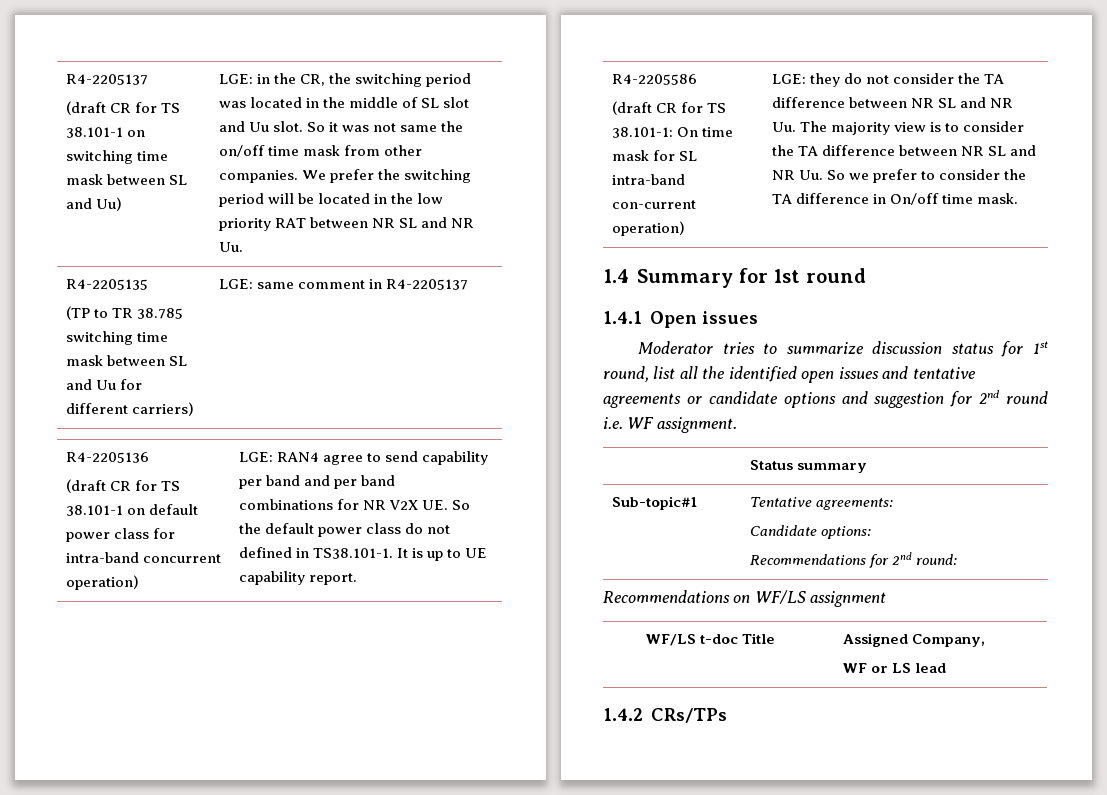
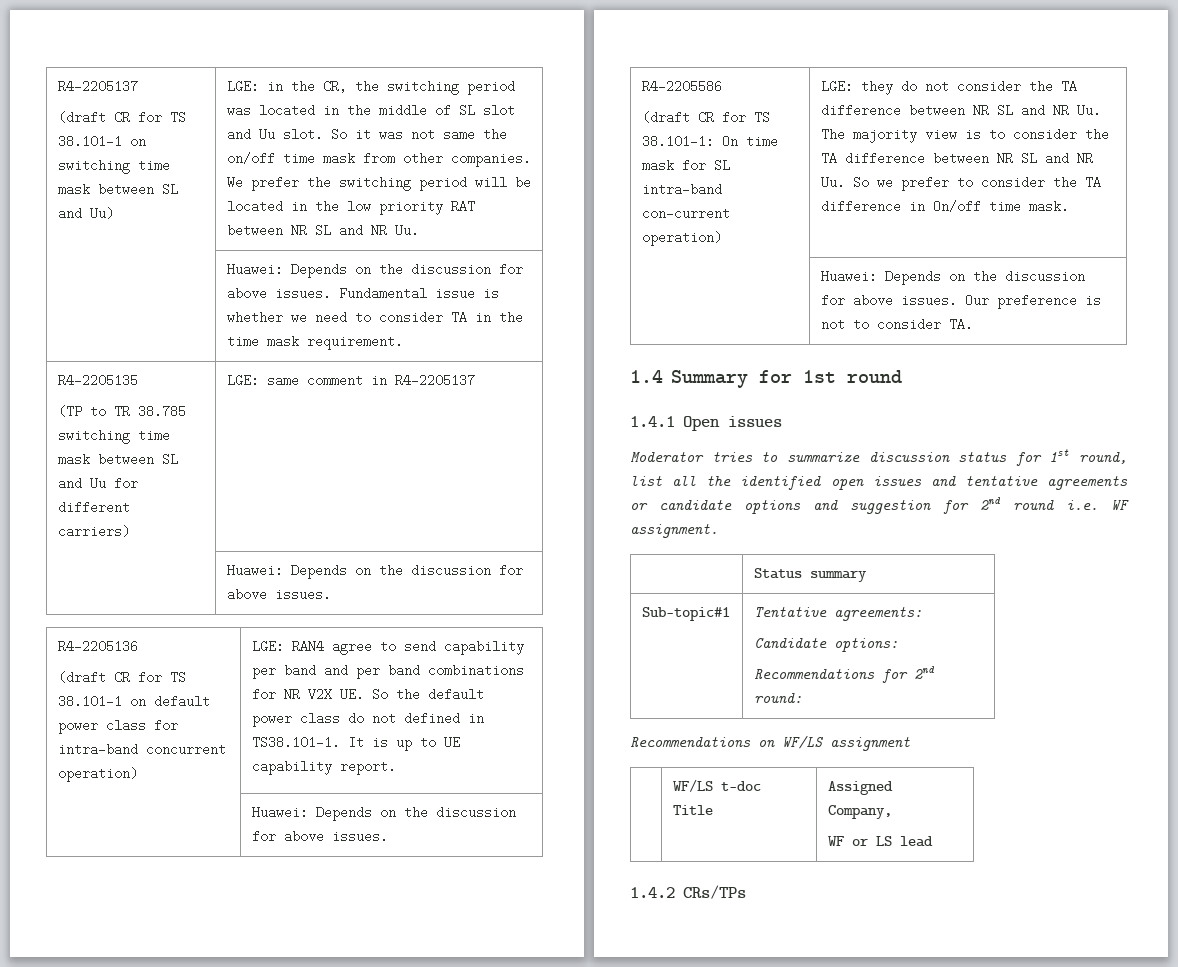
+ | Huawei: Depends on the discussion for above issues. Fundamental issue is whether we need to consider TA in the time mask requirement.
  R4-2205135
  (TP to TR 38.785 switching time mask between SL and Uu for different carriers) | LGE: same comment in R4-2205137
+ | Huawei: Depends on the discussion for above issues.
  LGE: RAN4 agree to send capability per band and per band combinations for NR V2X UE. So the default power class do not defined in TS38.101-1. It is up to UE capability report.
+ | Huawei: Depends on the discussion for above issues.
+ | Huawei: Depends on the discussion for above issues. Our preference is not to consider TA.

